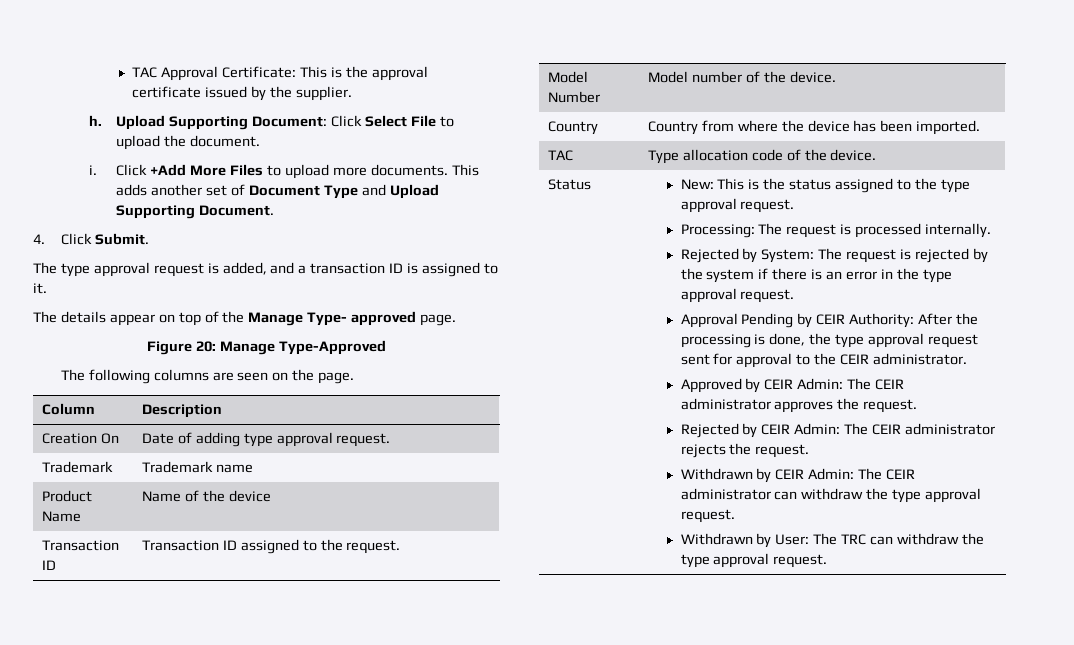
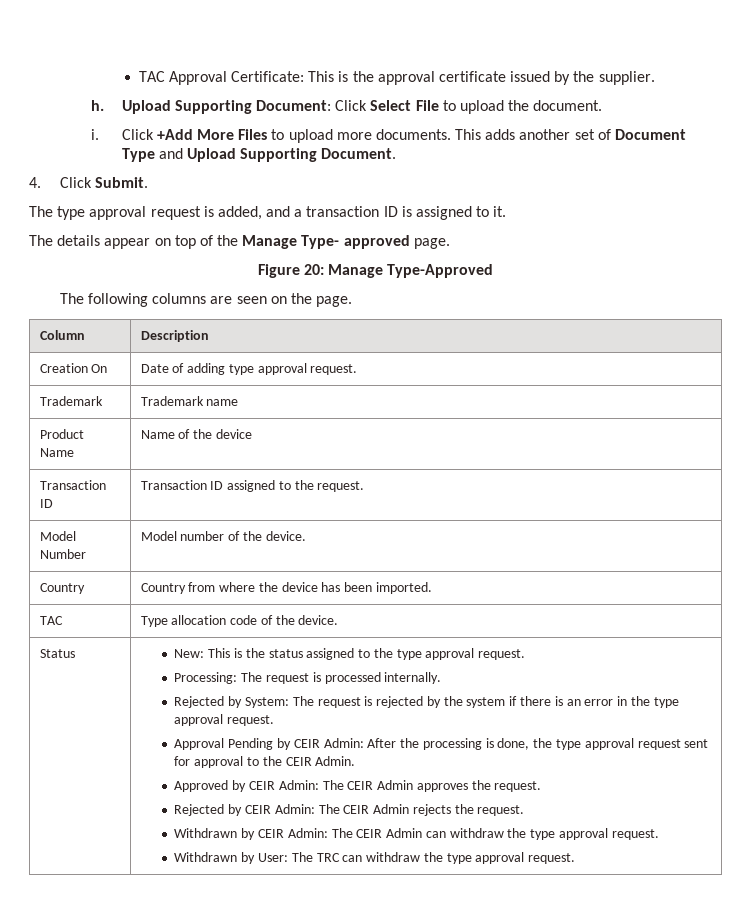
- Approval Pending by CEIR Authority: After the processing is done, the type approval request sent for approval to the CEIR administrator.
+ Approval Pending by CEIR Admin: After the processing is done, the type approval request sent for approval to the CEIR Admin.
- Approved by CEIR Admin: The CEIR administrator approves the request.
+ Approved by CEIR Admin: The CEIR Admin approves the request.
- Rejected by CEIR Admin: The CEIR administrator rejects the request.
+ Rejected by CEIR Admin: The CEIR Admin rejects the request.
- Withdrawn by CEIR Admin: The CEIR administrator can withdraw the type approval request.
+ Withdrawn by CEIR Admin: The CEIR Admin can withdraw the type approval request.

